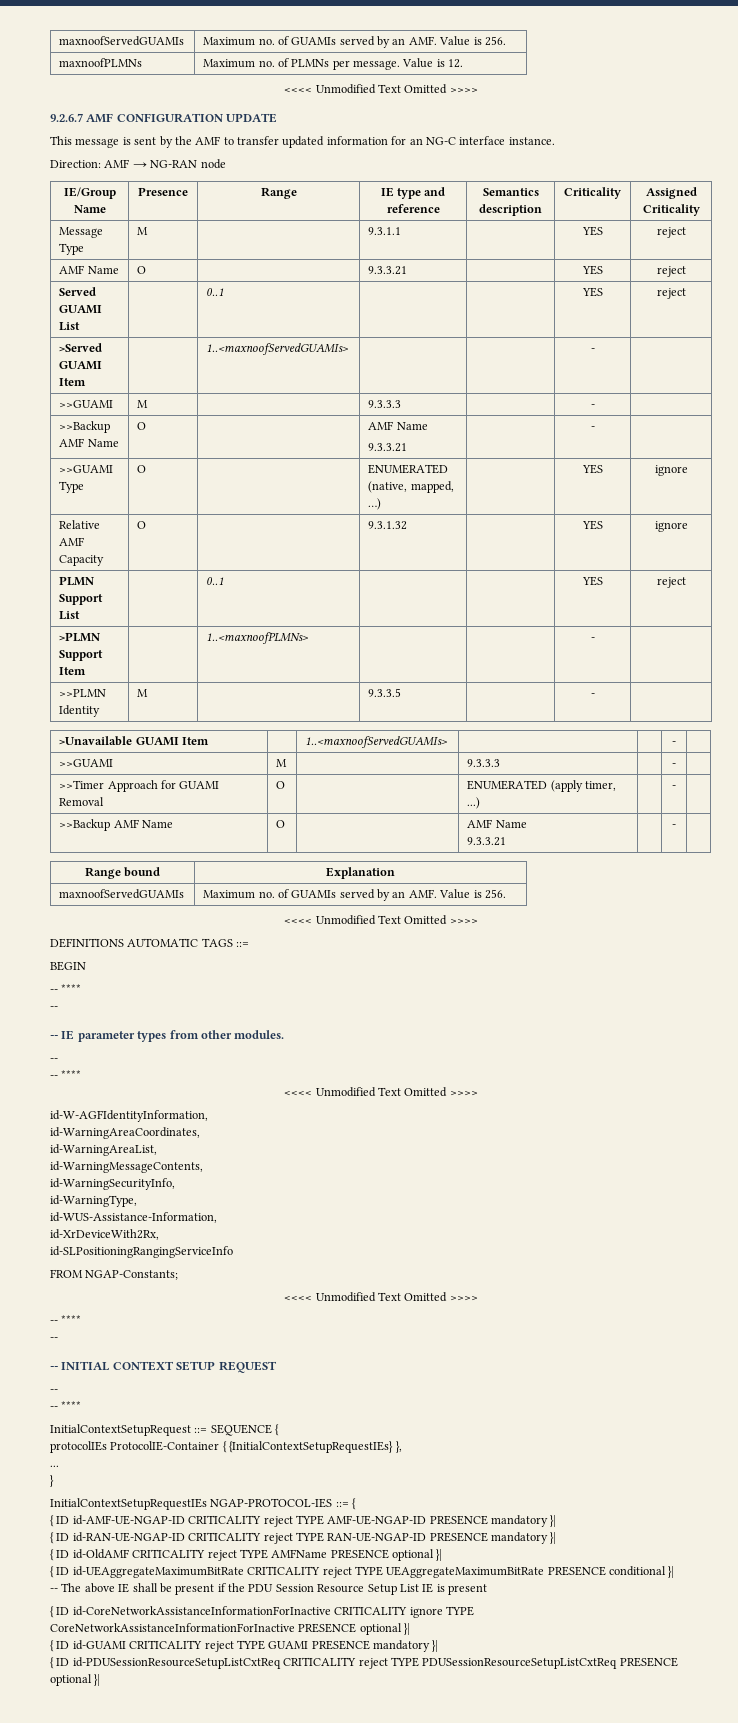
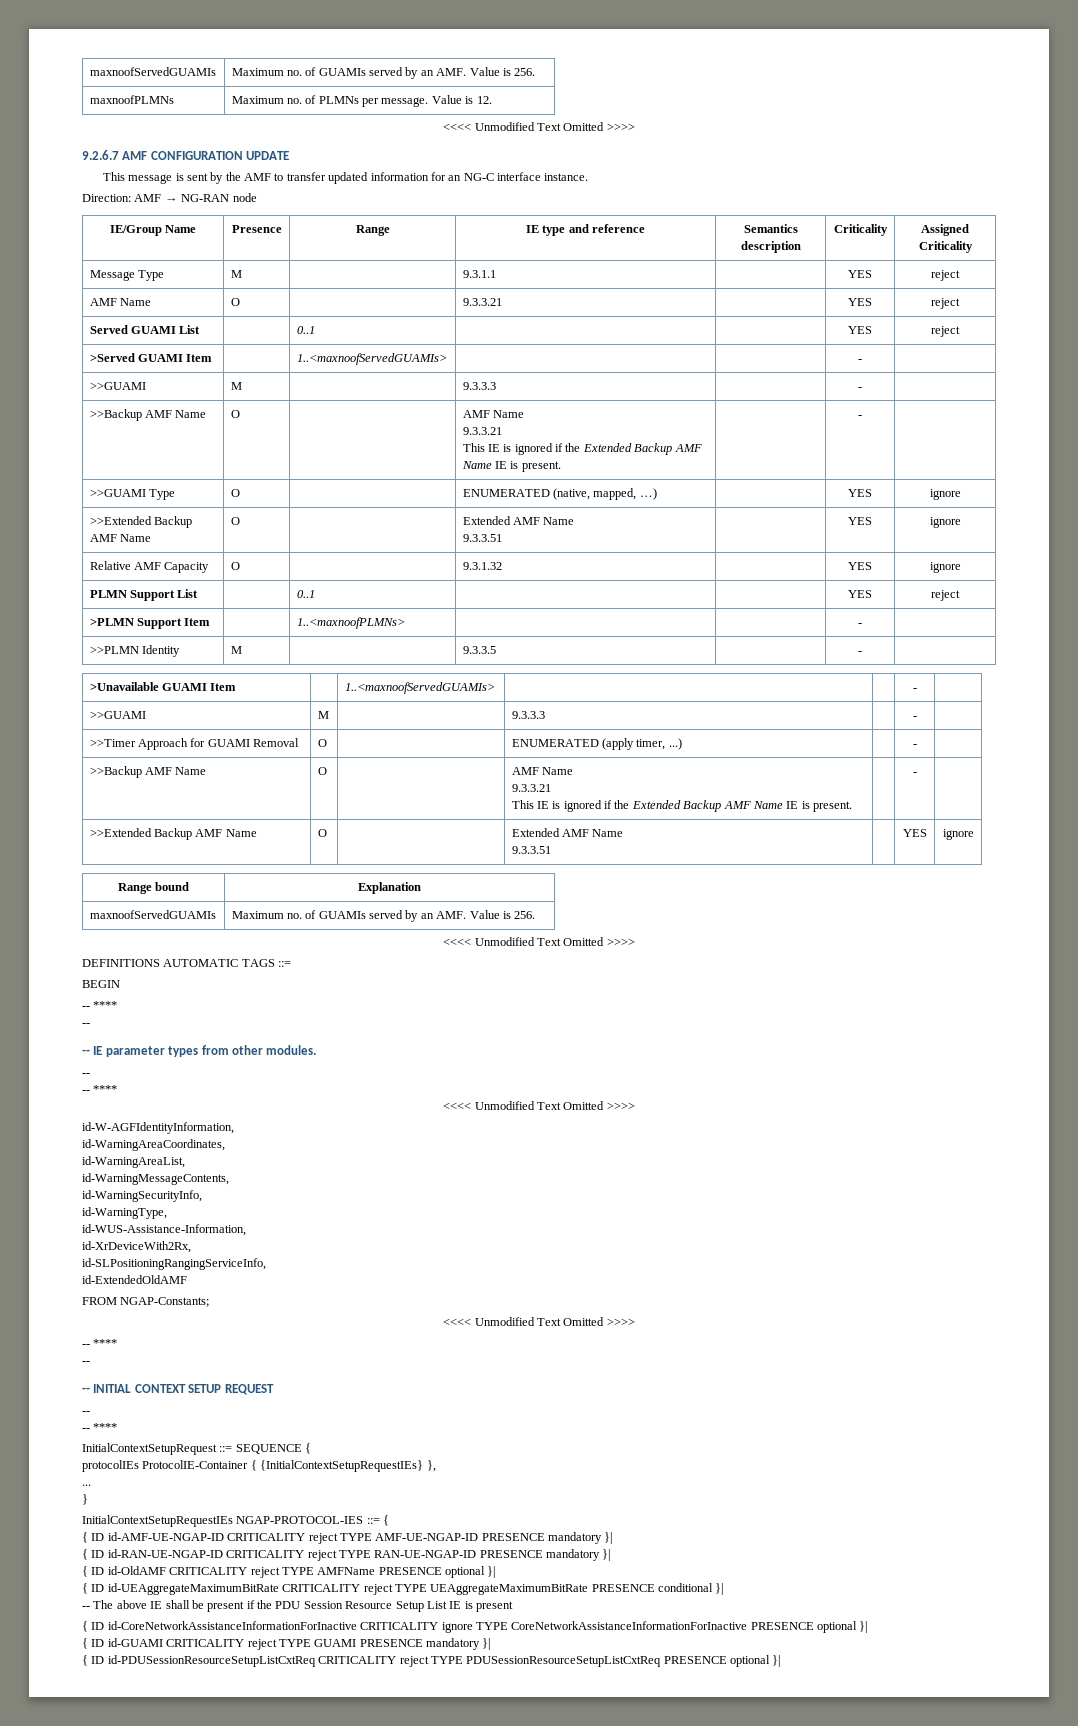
  >Served GUAMI Item | | 1..<maxnoofServedGUAMIs> | | | - |
  >>GUAMI | M | | 9.3.3.3 | | - |
  >>Backup AMF Name | O | | AMF Name
- 9.3.3.21 | | - |
+ 9.3.3.21
+ This IE is ignored if the Extended Backup AMF Name IE is present. | | - |
  >>GUAMI Type | O | | ENUMERATED (native, mapped, …) | | YES | ignore
+ >>Extended Backup AMF Name | O | | Extended AMF Name
+ 9.3.3.51 | | YES | ignore
  >>Timer Approach for GUAMI Removal | O | | ENUMERATED (apply timer, ...) | | - |
  >>Backup AMF Name | O | | AMF Name
- 9.3.3.21 | | - |
+ 9.3.3.21
+ This IE is ignored if the Extended Backup AMF Name IE is present. | | - |
+ >>Extended Backup AMF Name | O | | Extended AMF Name
+ 9.3.3.51 | | YES | ignore
- id-SLPositioningRangingServiceInfo
+ id-SLPositioningRangingServiceInfo,
+ id-ExtendedOldAMF

